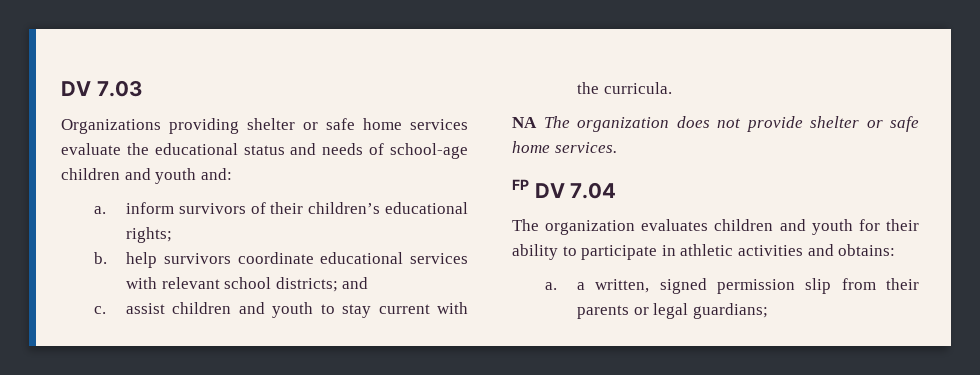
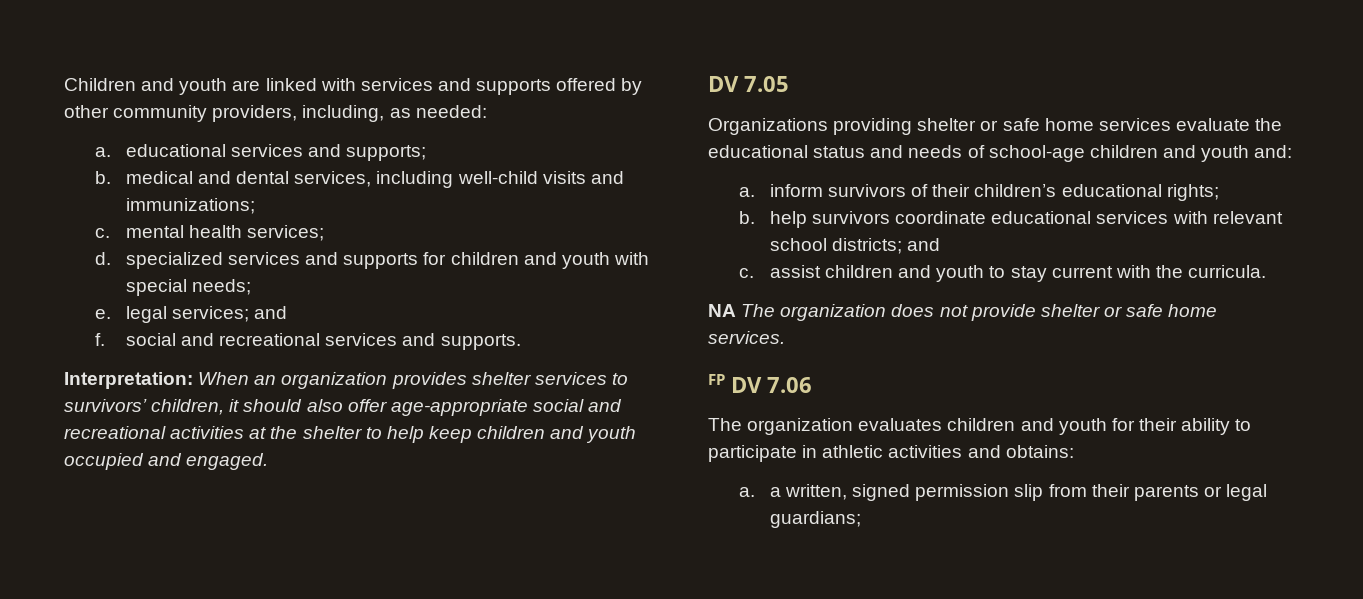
- DV 7.03
+ Children and youth are linked with services and supports offered by other community providers, including, as needed:
+ a. educational services and supports;
+ b. medical and dental services, including well-child visits and immunizations;
+ c. mental health services;
+ d. specialized services and supports for children and youth with special needs;
+ e. legal services; and
+ f. social and recreational services and supports.
+ Interpretation: When an organization provides shelter services to survivors’ children, it should also offer age-appropriate social and recreational activities at the shelter to help keep children and youth occupied and engaged.
+ DV 7.05
- FP DV 7.04
+ FP DV 7.06

